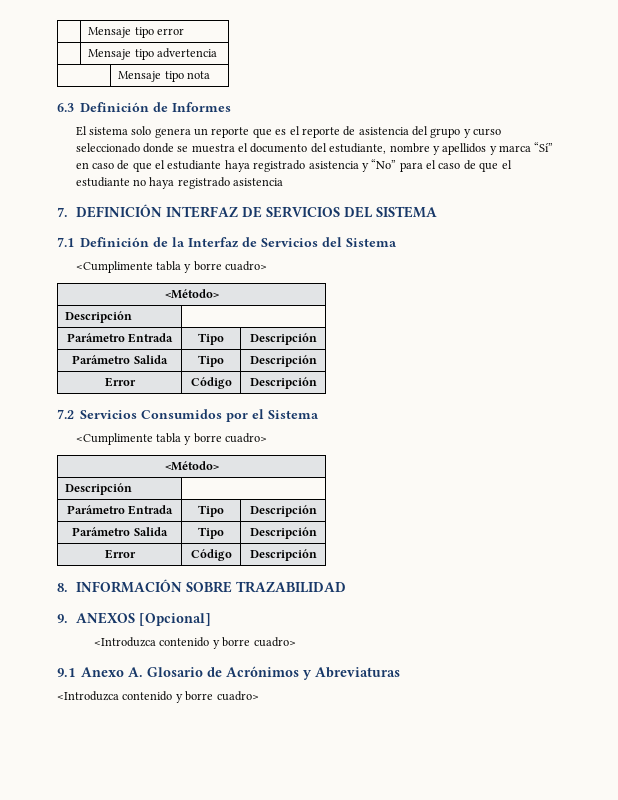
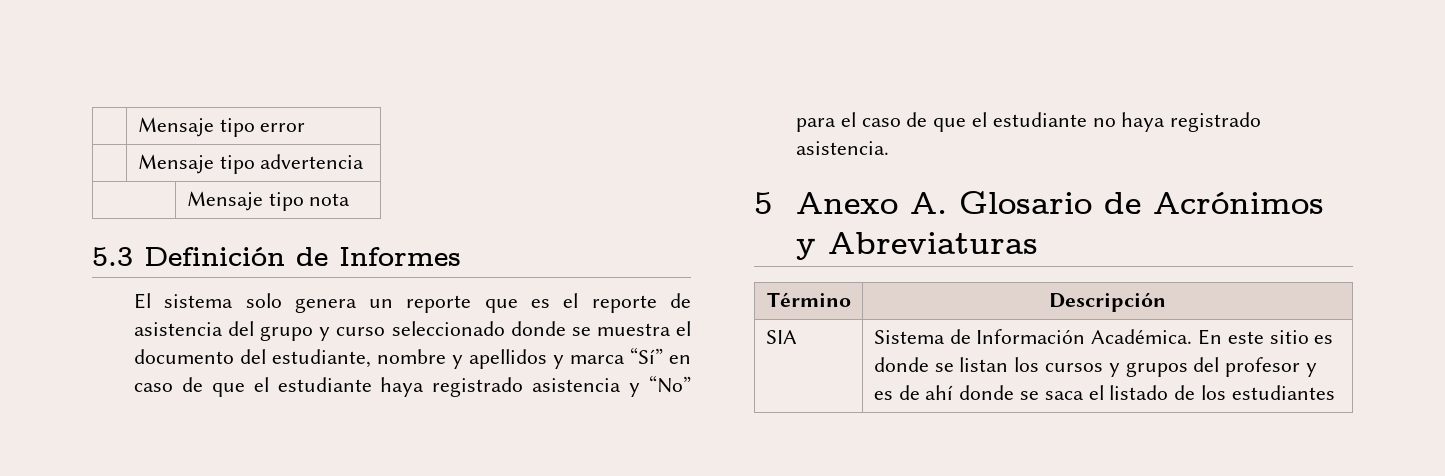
- 6.3 Definición de Informes
+ 5.3 Definición de Informes
- El sistema solo genera un reporte que es el reporte de asistencia del grupo y curso seleccionado donde se muestra el documento del estudiante, nombre y apellidos y marca “Sí” en caso de que el estudiante haya registrado asistencia y “No” para el caso de que el estudiante no haya registrado asistencia
- 7. DEFINICIÓN INTERFAZ DE SERVICIOS DEL SISTEMA
- 7.1 Definición de la Interfaz de Servicios del Sistema
- <Cumplimente tabla y borre cuadro>
- <Método>
- Descripción |
- Parámetro Entrada | Tipo | Descripción
- Parámetro Salida | Tipo | Descripción
- Error | Código | Descripción
- 7.2 Servicios Consumidos por el Sistema
- <Cumplimente tabla y borre cuadro>
- <Método>
- Descripción |
- Parámetro Entrada | Tipo | Descripción
- Parámetro Salida | Tipo | Descripción
- Error | Código | Descripción
- 8. INFORMACIÓN SOBRE TRAZABILIDAD
- 9. ANEXOS [Opcional]
- <Introduzca contenido y borre cuadro>
- 9.1 Anexo A. Glosario de Acrónimos y Abreviaturas
- <Introduzca contenido y borre cuadro>
+ El sistema solo genera un reporte que es el reporte de asistencia del grupo y curso seleccionado donde se muestra el documento del estudiante, nombre y apellidos y marca “Sí” en caso de que el estudiante haya registrado asistencia y “No” para el caso de que el estudiante no haya registrado asistencia.
+ 5 Anexo A. Glosario de Acrónimos y Abreviaturas
+ Término | Descripción
+ SIA | Sistema de Información Académica. En este sitio es donde se listan los cursos y grupos del profesor y es de ahí donde se saca el listado de los estudiantes

